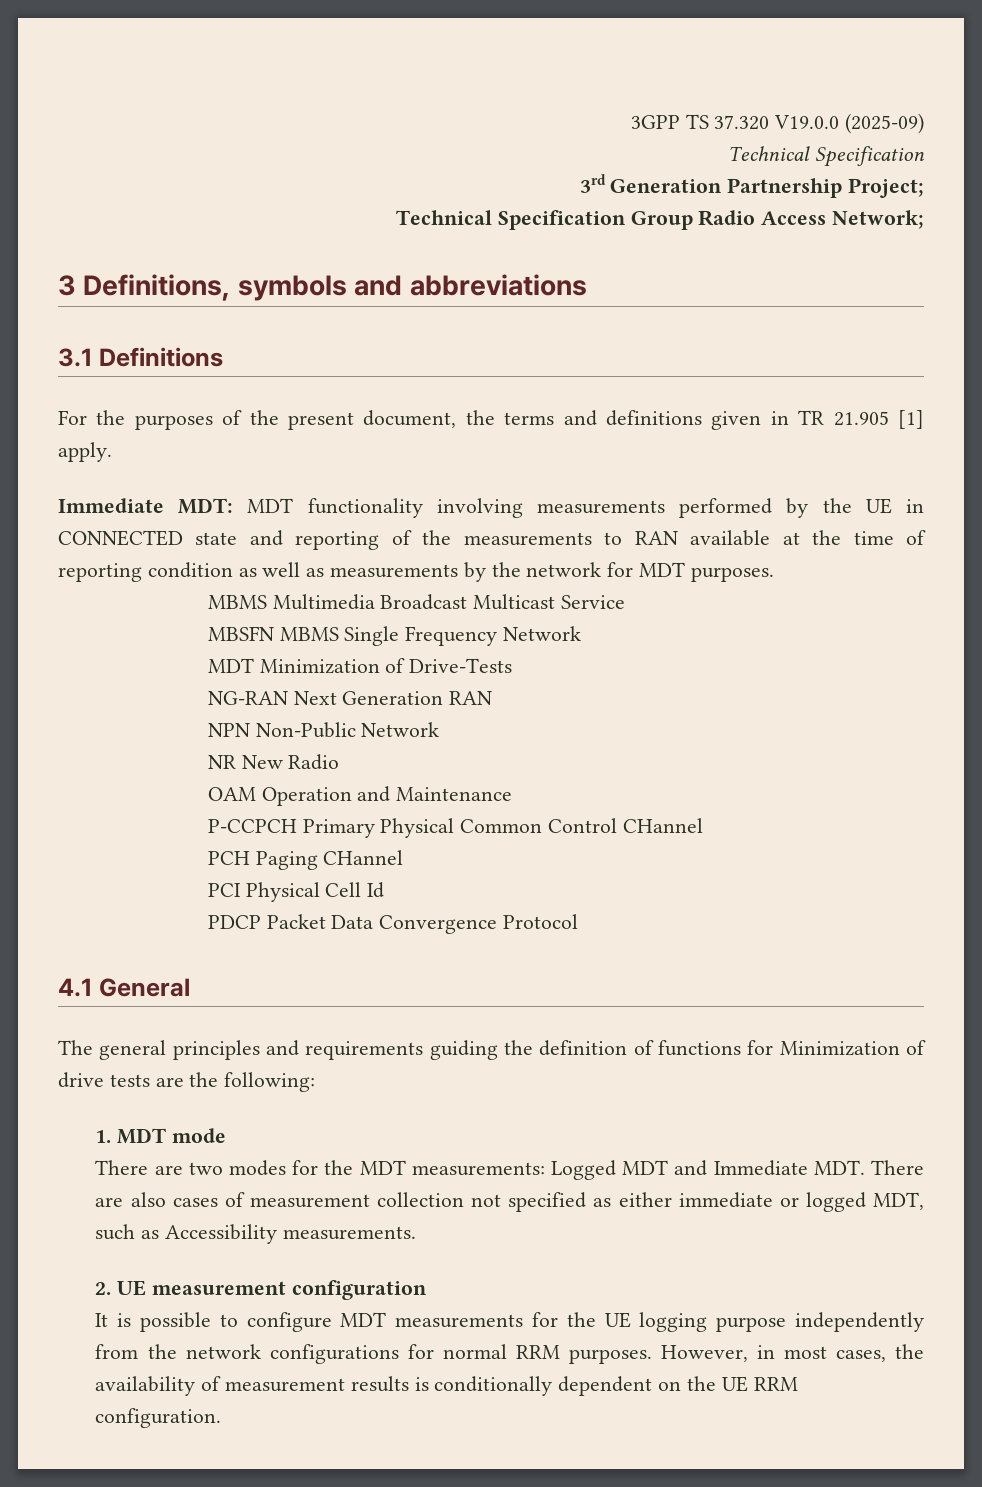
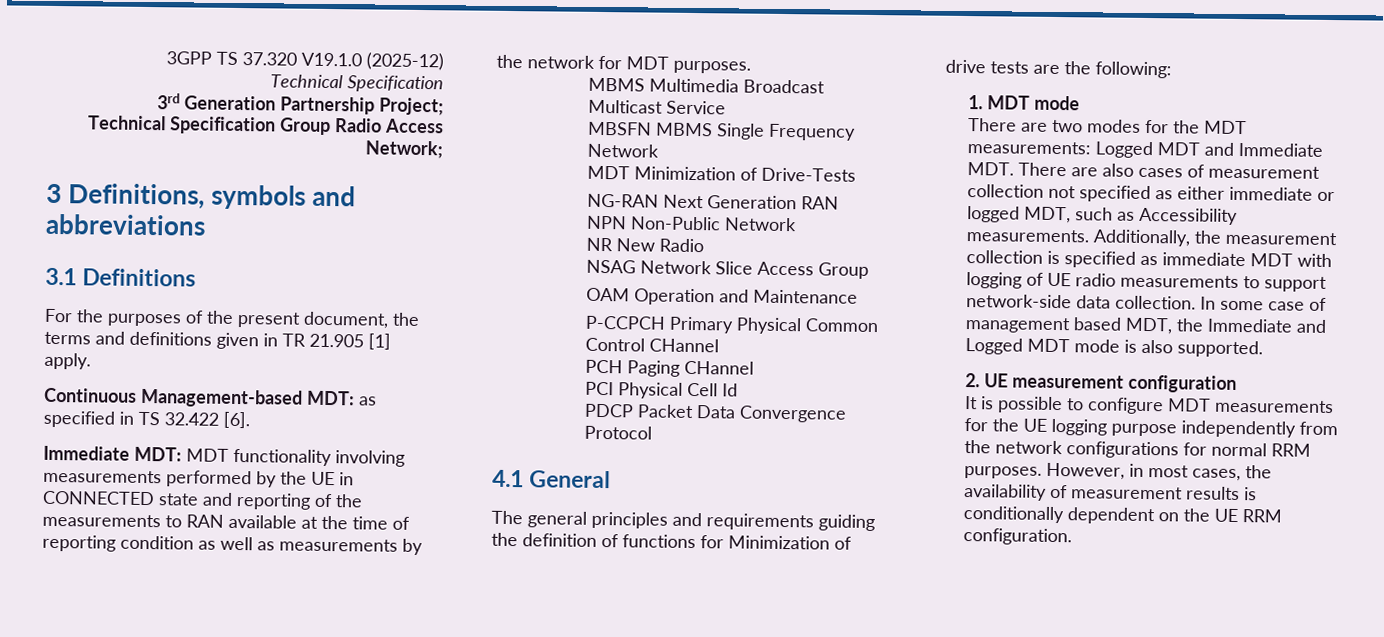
- 3GPP TS 37.320 V19.0.0 (2025-09)
+ 3GPP TS 37.320 V19.1.0 (2025-12)
+ Continuous Management-based MDT: as specified in TS 32.422 [6].
+ NSAG Network Slice Access Group
+ Additionally, the measurement collection is specified as immediate MDT with logging of UE radio measurements to support network-side data collection. In some case of management based MDT, the Immediate and Logged MDT mode is also supported.

